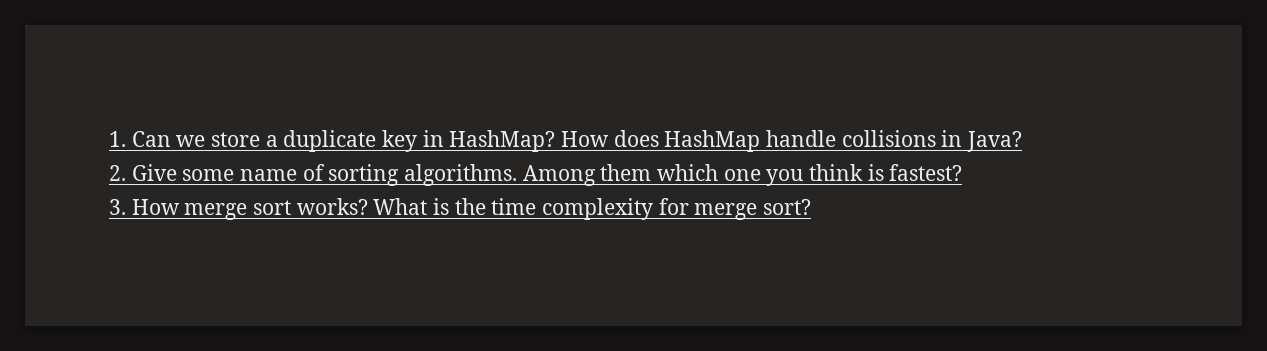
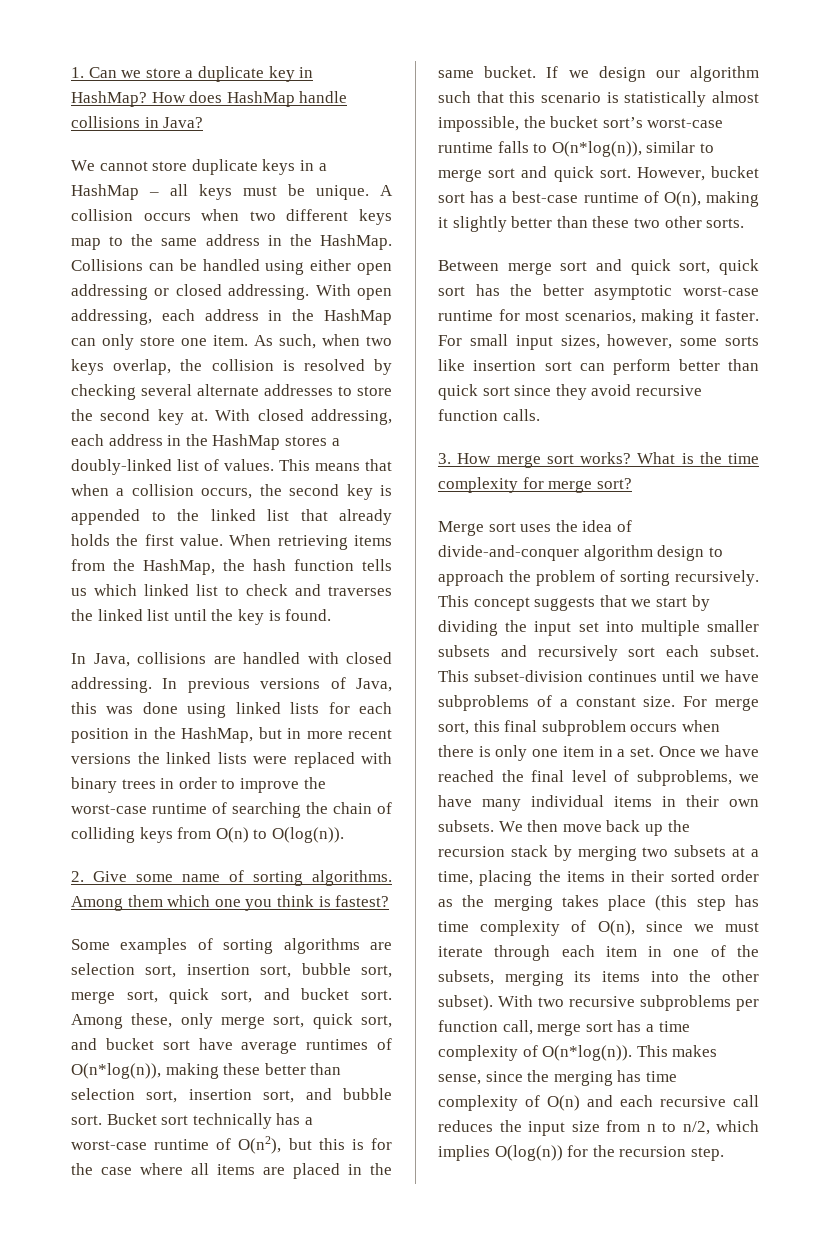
+ We cannot store duplicate keys in a HashMap – all keys must be unique. A collision occurs when two different keys map to the same address in the HashMap. Collisions can be handled using either open addressing or closed addressing. With open addressing, each address in the HashMap can only store one item. As such, when two keys overlap, the collision is resolved by checking several alternate addresses to store the second key at. With closed addressing, each address in the HashMap stores a doubly-linked list of values. This means that when a collision occurs, the second key is appended to the linked list that already holds the first value. When retrieving items from the HashMap, the hash function tells us which linked list to check and traverses the linked list until the key is found.
+ In Java, collisions are handled with closed addressing. In previous versions of Java, this was done using linked lists for each position in the HashMap, but in more recent versions the linked lists were replaced with binary trees in order to improve the worst-case runtime of searching the chain of colliding keys from O(n) to O(log(n)).
+ Some examples of sorting algorithms are selection sort, insertion sort, bubble sort, merge sort, quick sort, and bucket sort. Among these, only merge sort, quick sort, and bucket sort have average runtimes of O(n*log(n)), making these better than selection sort, insertion sort, and bubble sort. Bucket sort technically has a worst-case runtime of O(n2), but this is for the case where all items are placed in the same bucket. If we design our algorithm such that this scenario is statistically almost impossible, the bucket sort’s worst-case runtime falls to O(n*log(n)), similar to merge sort and quick sort. However, bucket sort has a best-case runtime of O(n), making it slightly better than these two other sorts.
+ Between merge sort and quick sort, quick sort has the better asymptotic worst-case runtime for most scenarios, making it faster. For small input sizes, however, some sorts like insertion sort can perform better than quick sort since they avoid recursive function calls.
+ Merge sort uses the idea of divide-and-conquer algorithm design to approach the problem of sorting recursively. This concept suggests that we start by dividing the input set into multiple smaller subsets and recursively sort each subset. This subset-division continues until we have subproblems of a constant size. For merge sort, this final subproblem occurs when there is only one item in a set. Once we have reached the final level of subproblems, we have many individual items in their own subsets. We then move back up the recursion stack by merging two subsets at a time, placing the items in their sorted order as the merging takes place (this step has time complexity of O(n), since we must iterate through each item in one of the subsets, merging its items into the other subset). With two recursive subproblems per function call, merge sort has a time complexity of O(n*log(n)). This makes sense, since the merging has time complexity of O(n) and each recursive call reduces the input size from n to n/2, which implies O(log(n)) for the recursion step.

